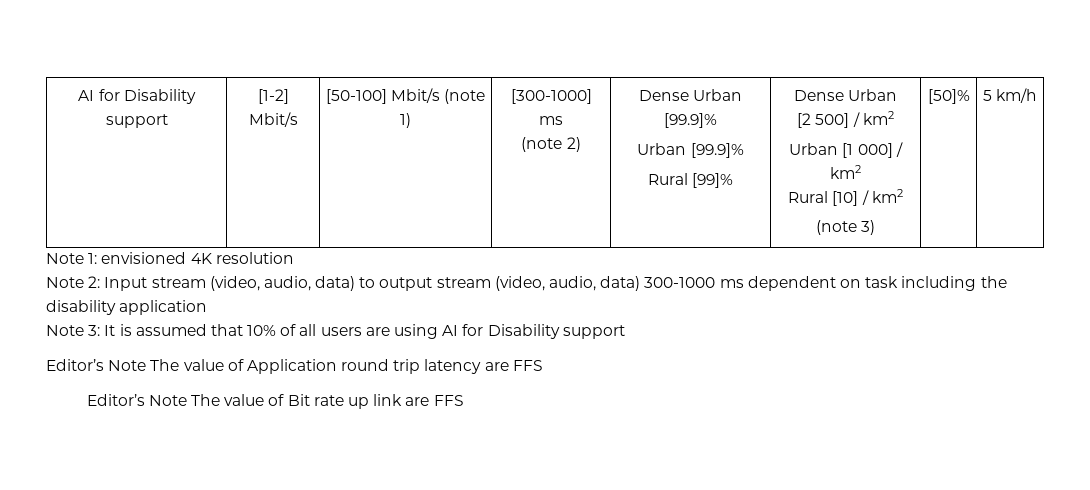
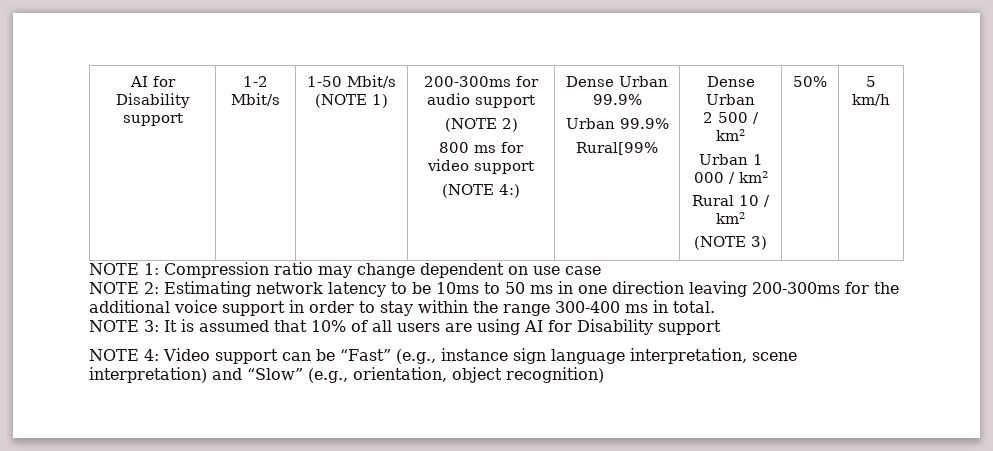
- [1-2] Mbit/s
+ 1-2 Mbit/s
- [50-100] Mbit/s (note 1) | [300-1000] ms
- (note 2) | Dense Urban [99.9]%
- Urban [99.9]%
- Rural [99]%
+ 1-50 Mbit/s (NOTE 1) | 200-300ms for audio support
+ (NOTE 2)
+ 800 ms for video support
+ (NOTE 4:) | Dense Urban 99.9%
+ Urban 99.9%
+ Rural[99%
- [2 500] / km2
+ 2 500 / km2
- Urban [1 000] / km2
+ Urban 1 000 / km2
- Rural [10] / km2
- (note 3)
+ Rural 10 / km2
+ (NOTE 3)
- [50]%
+ 50%
- Note 1: envisioned 4K resolution
- Note 2: Input stream (video, audio, data) to output stream (video, audio, data) 300-1000 ms dependent on task including the disability application
- Note 3: It is assumed that 10% of all users are using AI for Disability support
+ NOTE 1: Compression ratio may change dependent on use case
+ NOTE 2: Estimating network latency to be 10ms to 50 ms in one direction leaving 200-300ms for the additional voice support in order to stay within the range 300-400 ms in total.
+ NOTE 3: It is assumed that 10% of all users are using AI for Disability support
- Editor’s Note The value of Application round trip latency are FFS
- Editor’s Note The value of Bit rate up link are FFS
+ NOTE 4: Video support can be “Fast” (e.g., instance sign language interpretation, scene interpretation) and “Slow” (e.g., orientation, object recognition)

